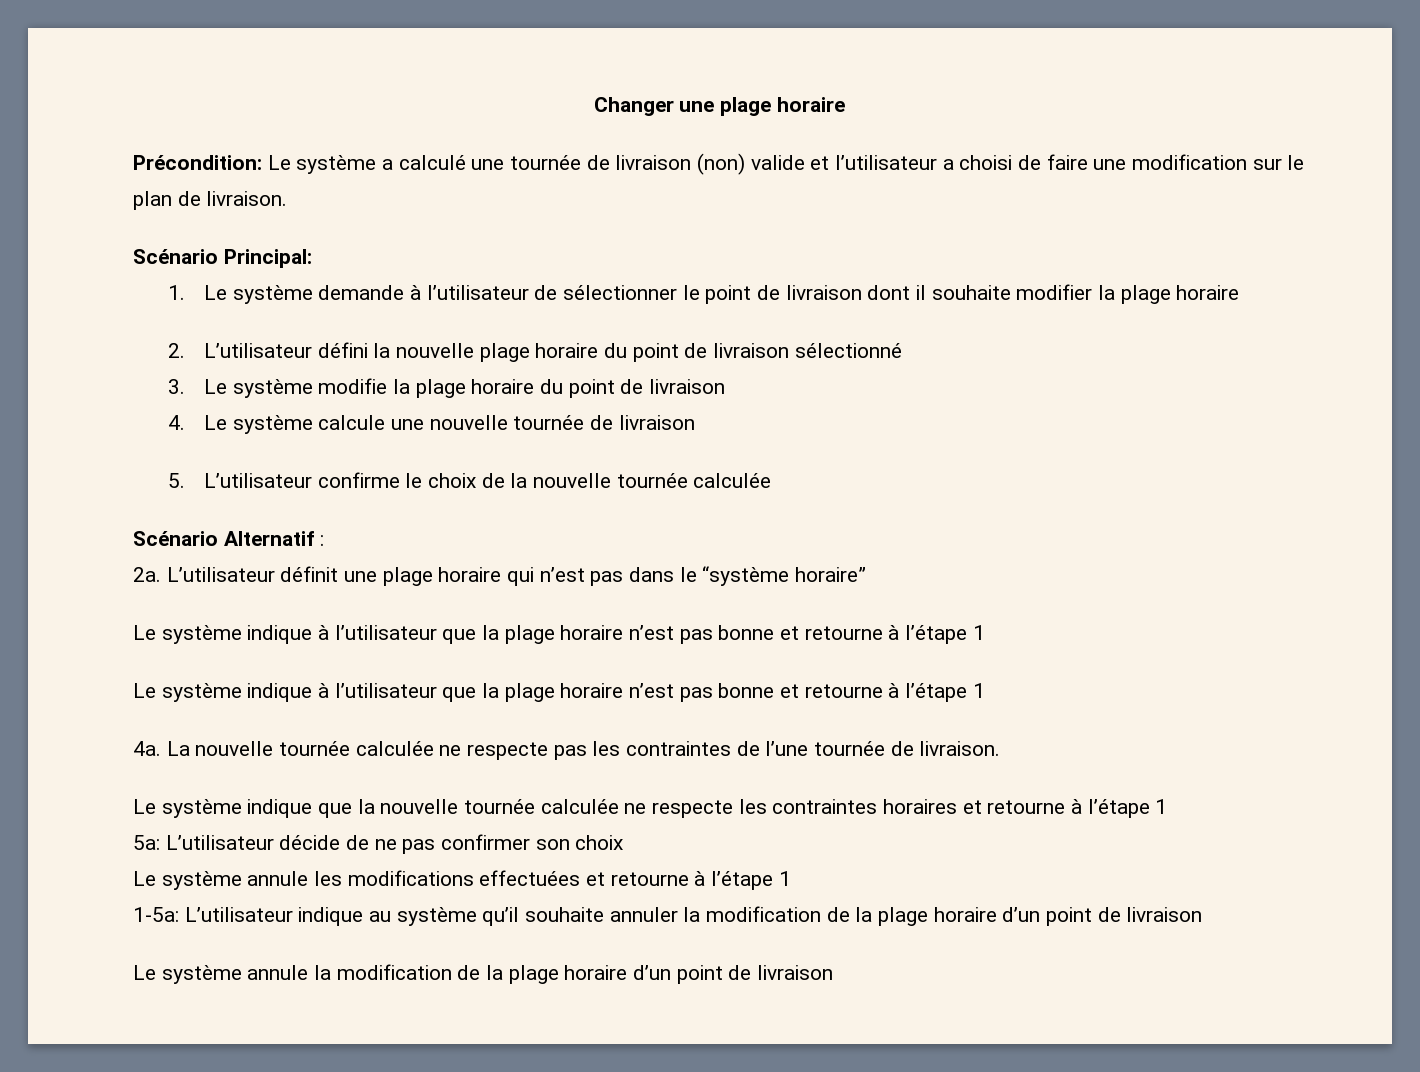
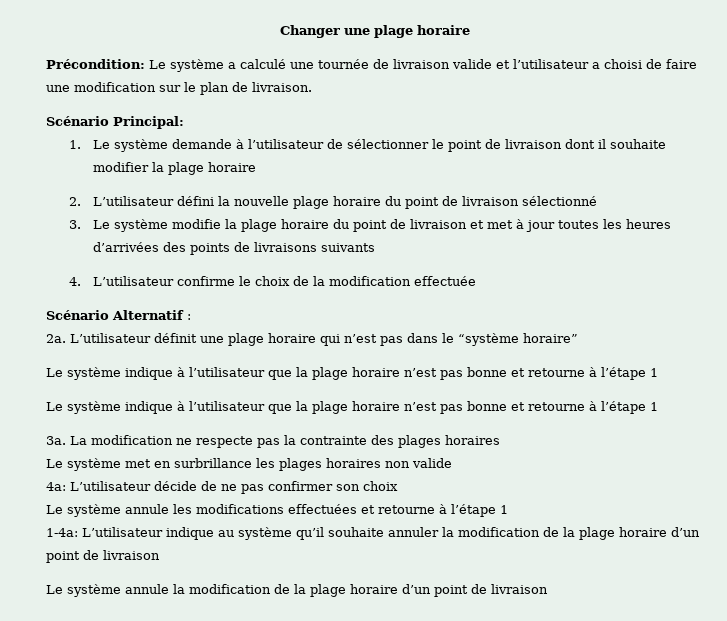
- Précondition: Le système a calculé une tournée de livraison (non) valide et l’utilisateur a choisi de faire une modification sur le plan de livraison.
+ Précondition: Le système a calculé une tournée de livraison valide et l’utilisateur a choisi de faire une modification sur le plan de livraison.
- 3. Le système modifie la plage horaire du point de livraison
- 4. Le système calcule une nouvelle tournée de livraison
- 5. L’utilisateur confirme le choix de la nouvelle tournée calculée
+ 3. Le système modifie la plage horaire du point de livraison et met à jour toutes les heures d’arrivées des points de livraisons suivants
+ 4. L’utilisateur confirme le choix de la modification effectuée
- 4a. La nouvelle tournée calculée ne respecte pas les contraintes de l’une tournée de livraison.
- Le système indique que la nouvelle tournée calculée ne respecte les contraintes horaires et retourne à l’étape 1
- 5a: L’utilisateur décide de ne pas confirmer son choix
+ 3a. La modification ne respecte pas la contrainte des plages horaires
+ Le système met en surbrillance les plages horaires non valide
+ 4a: L’utilisateur décide de ne pas confirmer son choix
- 1-5a: L’utilisateur indique au système qu’il souhaite annuler la modification de la plage horaire d’un point de livraison
+ 1-4a: L’utilisateur indique au système qu’il souhaite annuler la modification de la plage horaire d’un point de livraison

